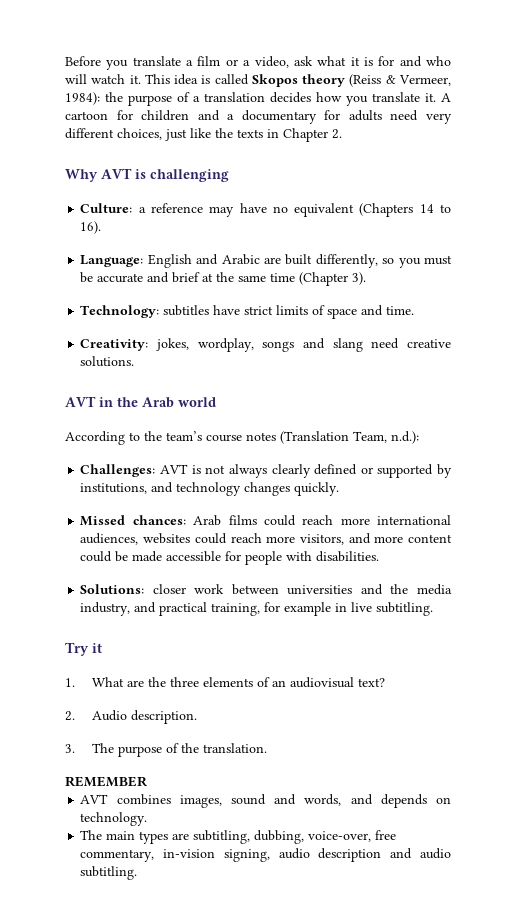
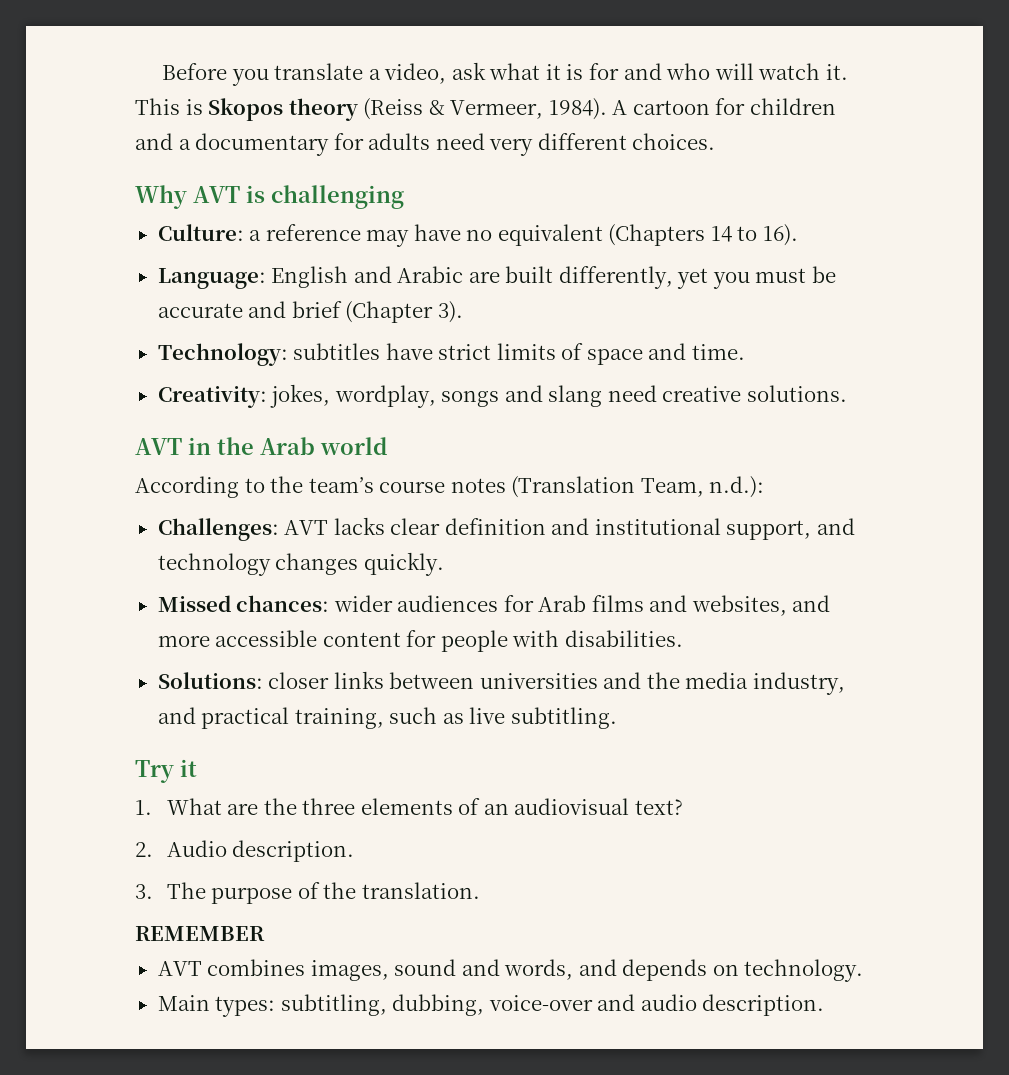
- Before you translate a film or a video, ask what it is for and who will watch it.
+ Before you translate a video, ask what it is for and who will watch it.
- This idea is called Skopos theory (Reiss & Vermeer, 1984): the purpose of a translation decides how you translate it.
+ This is Skopos theory (Reiss & Vermeer, 1984).
- A cartoon for children and a documentary for adults need very different choices, just like the texts in Chapter 2.
+ A cartoon for children and a documentary for adults need very different choices.
- Language: English and Arabic are built differently, so you must be accurate and brief at the same time (Chapter 3).
+ Language: English and Arabic are built differently, yet you must be accurate and brief (Chapter 3).
- Challenges: AVT is not always clearly defined or supported by institutions, and technology changes quickly.
+ Challenges: AVT lacks clear definition and institutional support, and technology changes quickly.
- Missed chances: Arab films could reach more international audiences, websites could reach more visitors, and more content could be made accessible for people with disabilities.
+ Missed chances: wider audiences for Arab films and websites, and more accessible content for people with disabilities.
- Solutions: closer work between universities and the media industry, and practical training, for example in live subtitling.
+ Solutions: closer links between universities and the media industry, and practical training, such as live subtitling.
- The main types are subtitling, dubbing, voice-over, free commentary, in-vision signing, audio description and audio subtitling.
+ Main types: subtitling, dubbing, voice-over and audio description.

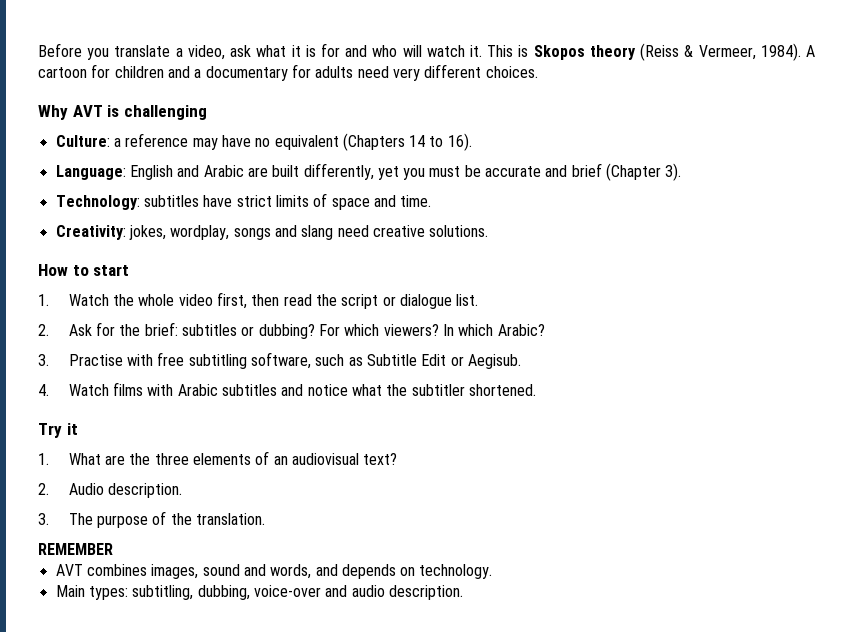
- AVT in the Arab world
- According to the team’s course notes (Translation Team, n.d.):
- Challenges: AVT lacks clear definition and institutional support, and technology changes quickly.
- Missed chances: wider audiences for Arab films and websites, and more accessible content for people with disabilities.
- Solutions: closer links between universities and the media industry, and practical training, such as live subtitling.
+ How to start
+ 1. Watch the whole video first, then read the script or dialogue list.
+ 2. Ask for the brief: subtitles or dubbing? For which viewers? In which Arabic?
+ 3. Practise with free subtitling software, such as Subtitle Edit or Aegisub.
+ 4. Watch films with Arabic subtitles and notice what the subtitler shortened.

